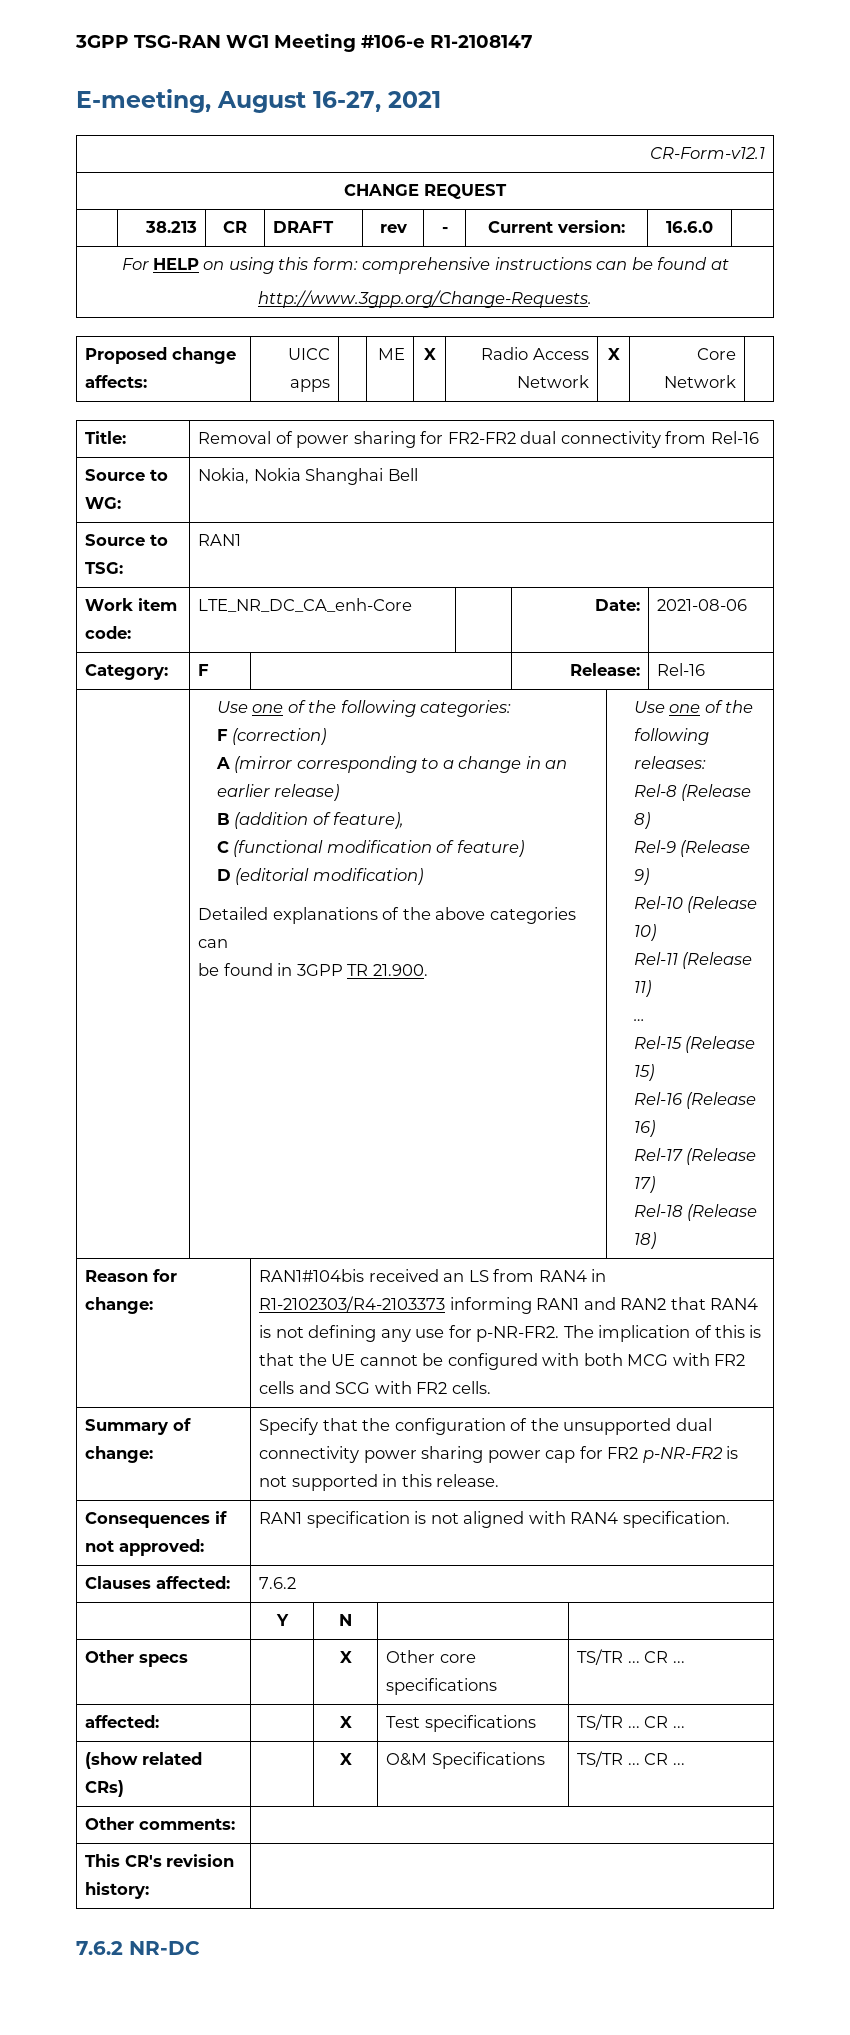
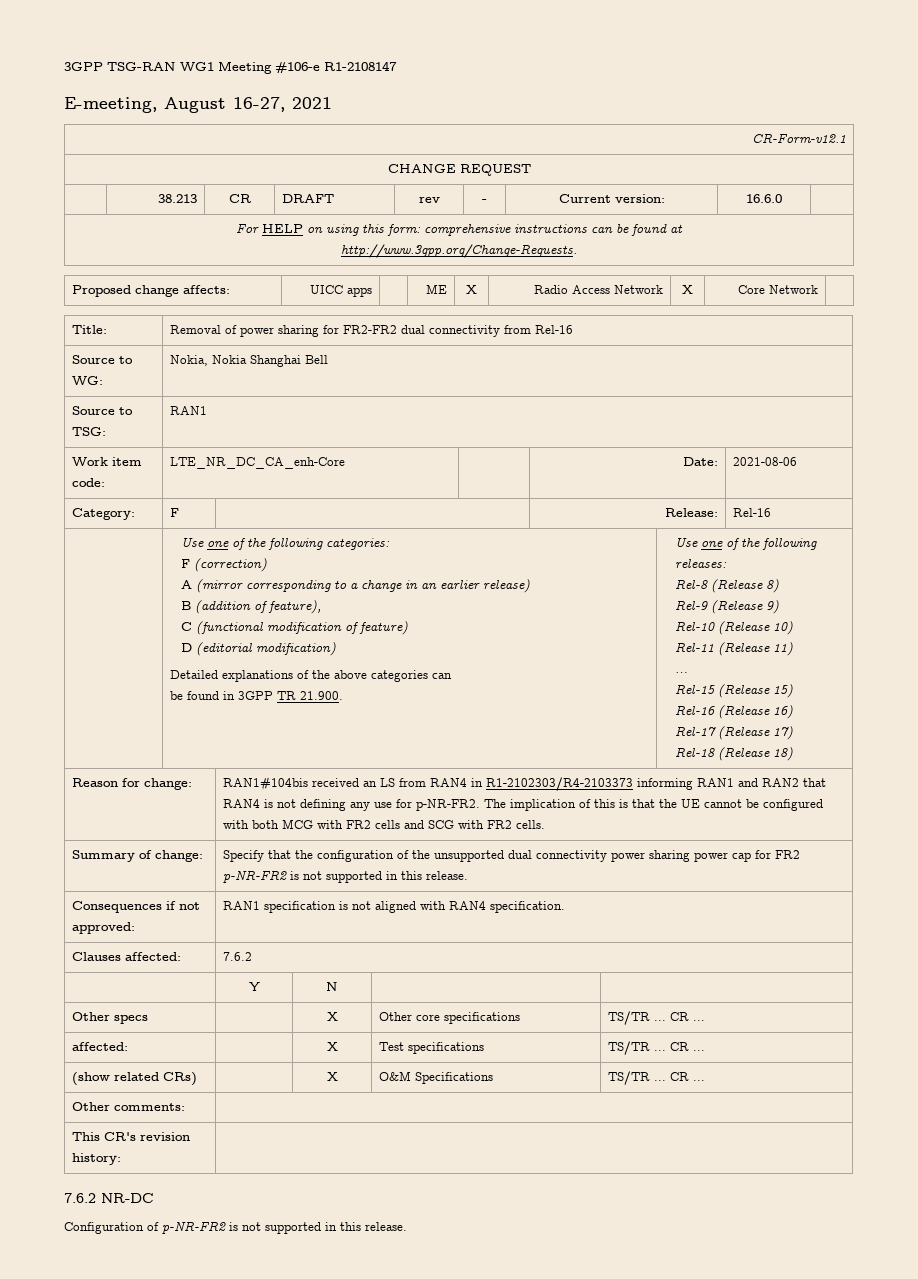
+ Configuration of p-NR-FR2 is not supported in this release.

